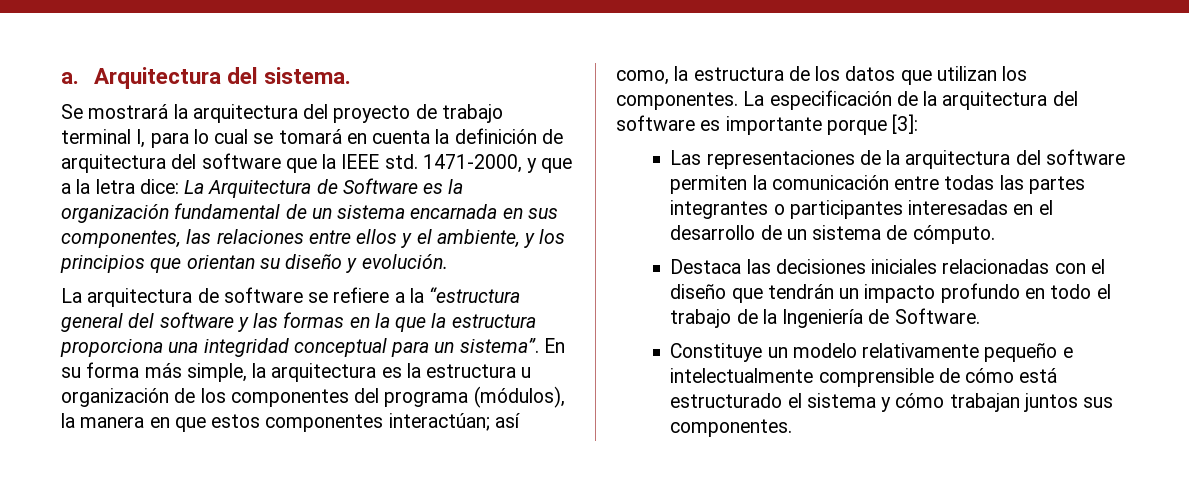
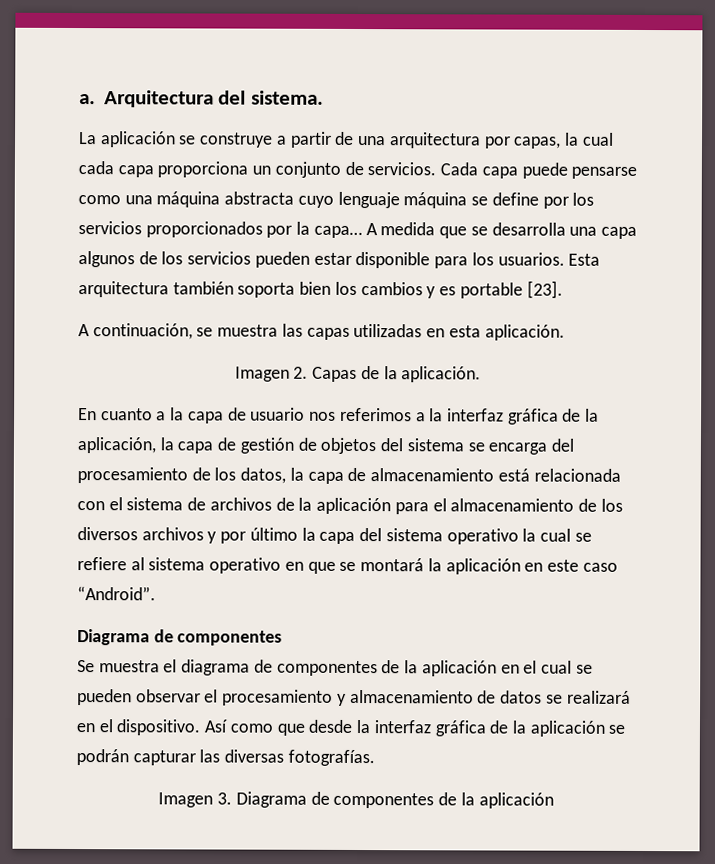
- Se mostrará la arquitectura del proyecto de trabajo terminal I, para lo cual se tomará en cuenta la definición de arquitectura del software que la IEEE std. 1471-2000, y que a la letra dice: La Arquitectura de Software es la organización fundamental de un sistema encarnada en sus componentes, las relaciones entre ellos y el ambiente, y los principios que orientan su diseño y evolución.
- La arquitectura de software se refiere a la “estructura general del software y las formas en la que la estructura proporciona una integridad conceptual para un sistema”. En su forma más simple, la arquitectura es la estructura u organización de los componentes del programa (módulos), la manera en que estos componentes interactúan; así como, la estructura de los datos que utilizan los componentes. La especificación de la arquitectura del software es importante porque [3]:
- Las representaciones de la arquitectura del software permiten la comunicación entre todas las partes integrantes o participantes interesadas en el desarrollo de un sistema de cómputo.
- Destaca las decisiones iniciales relacionadas con el diseño que tendrán un impacto profundo en todo el trabajo de la Ingeniería de Software.
- Constituye un modelo relativamente pequeño e intelectualmente comprensible de cómo está estructurado el sistema y cómo trabajan juntos sus componentes.
+ La aplicación se construye a partir de una arquitectura por capas, la cual cada capa proporciona un conjunto de servicios. Cada capa puede pensarse como una máquina abstracta cuyo lenguaje máquina se define por los servicios proporcionados por la capa… A medida que se desarrolla una capa algunos de los servicios pueden estar disponible para los usuarios. Esta arquitectura también soporta bien los cambios y es portable [23].
+ A continuación, se muestra las capas utilizadas en esta aplicación.
+ Imagen 2. Capas de la aplicación.
+ En cuanto a la capa de usuario nos referimos a la interfaz gráfica de la aplicación, la capa de gestión de objetos del sistema se encarga del procesamiento de los datos, la capa de almacenamiento está relacionada con el sistema de archivos de la aplicación para el almacenamiento de los diversos archivos y por último la capa del sistema operativo la cual se refiere al sistema operativo en que se montará la aplicación en este caso “Android”.
+ Diagrama de componentes
+ Se muestra el diagrama de componentes de la aplicación en el cual se pueden observar el procesamiento y almacenamiento de datos se realizará en el dispositivo. Así como que desde la interfaz gráfica de la aplicación se podrán capturar las diversas fotografías.
+ Imagen 3. Diagrama de componentes de la aplicación

